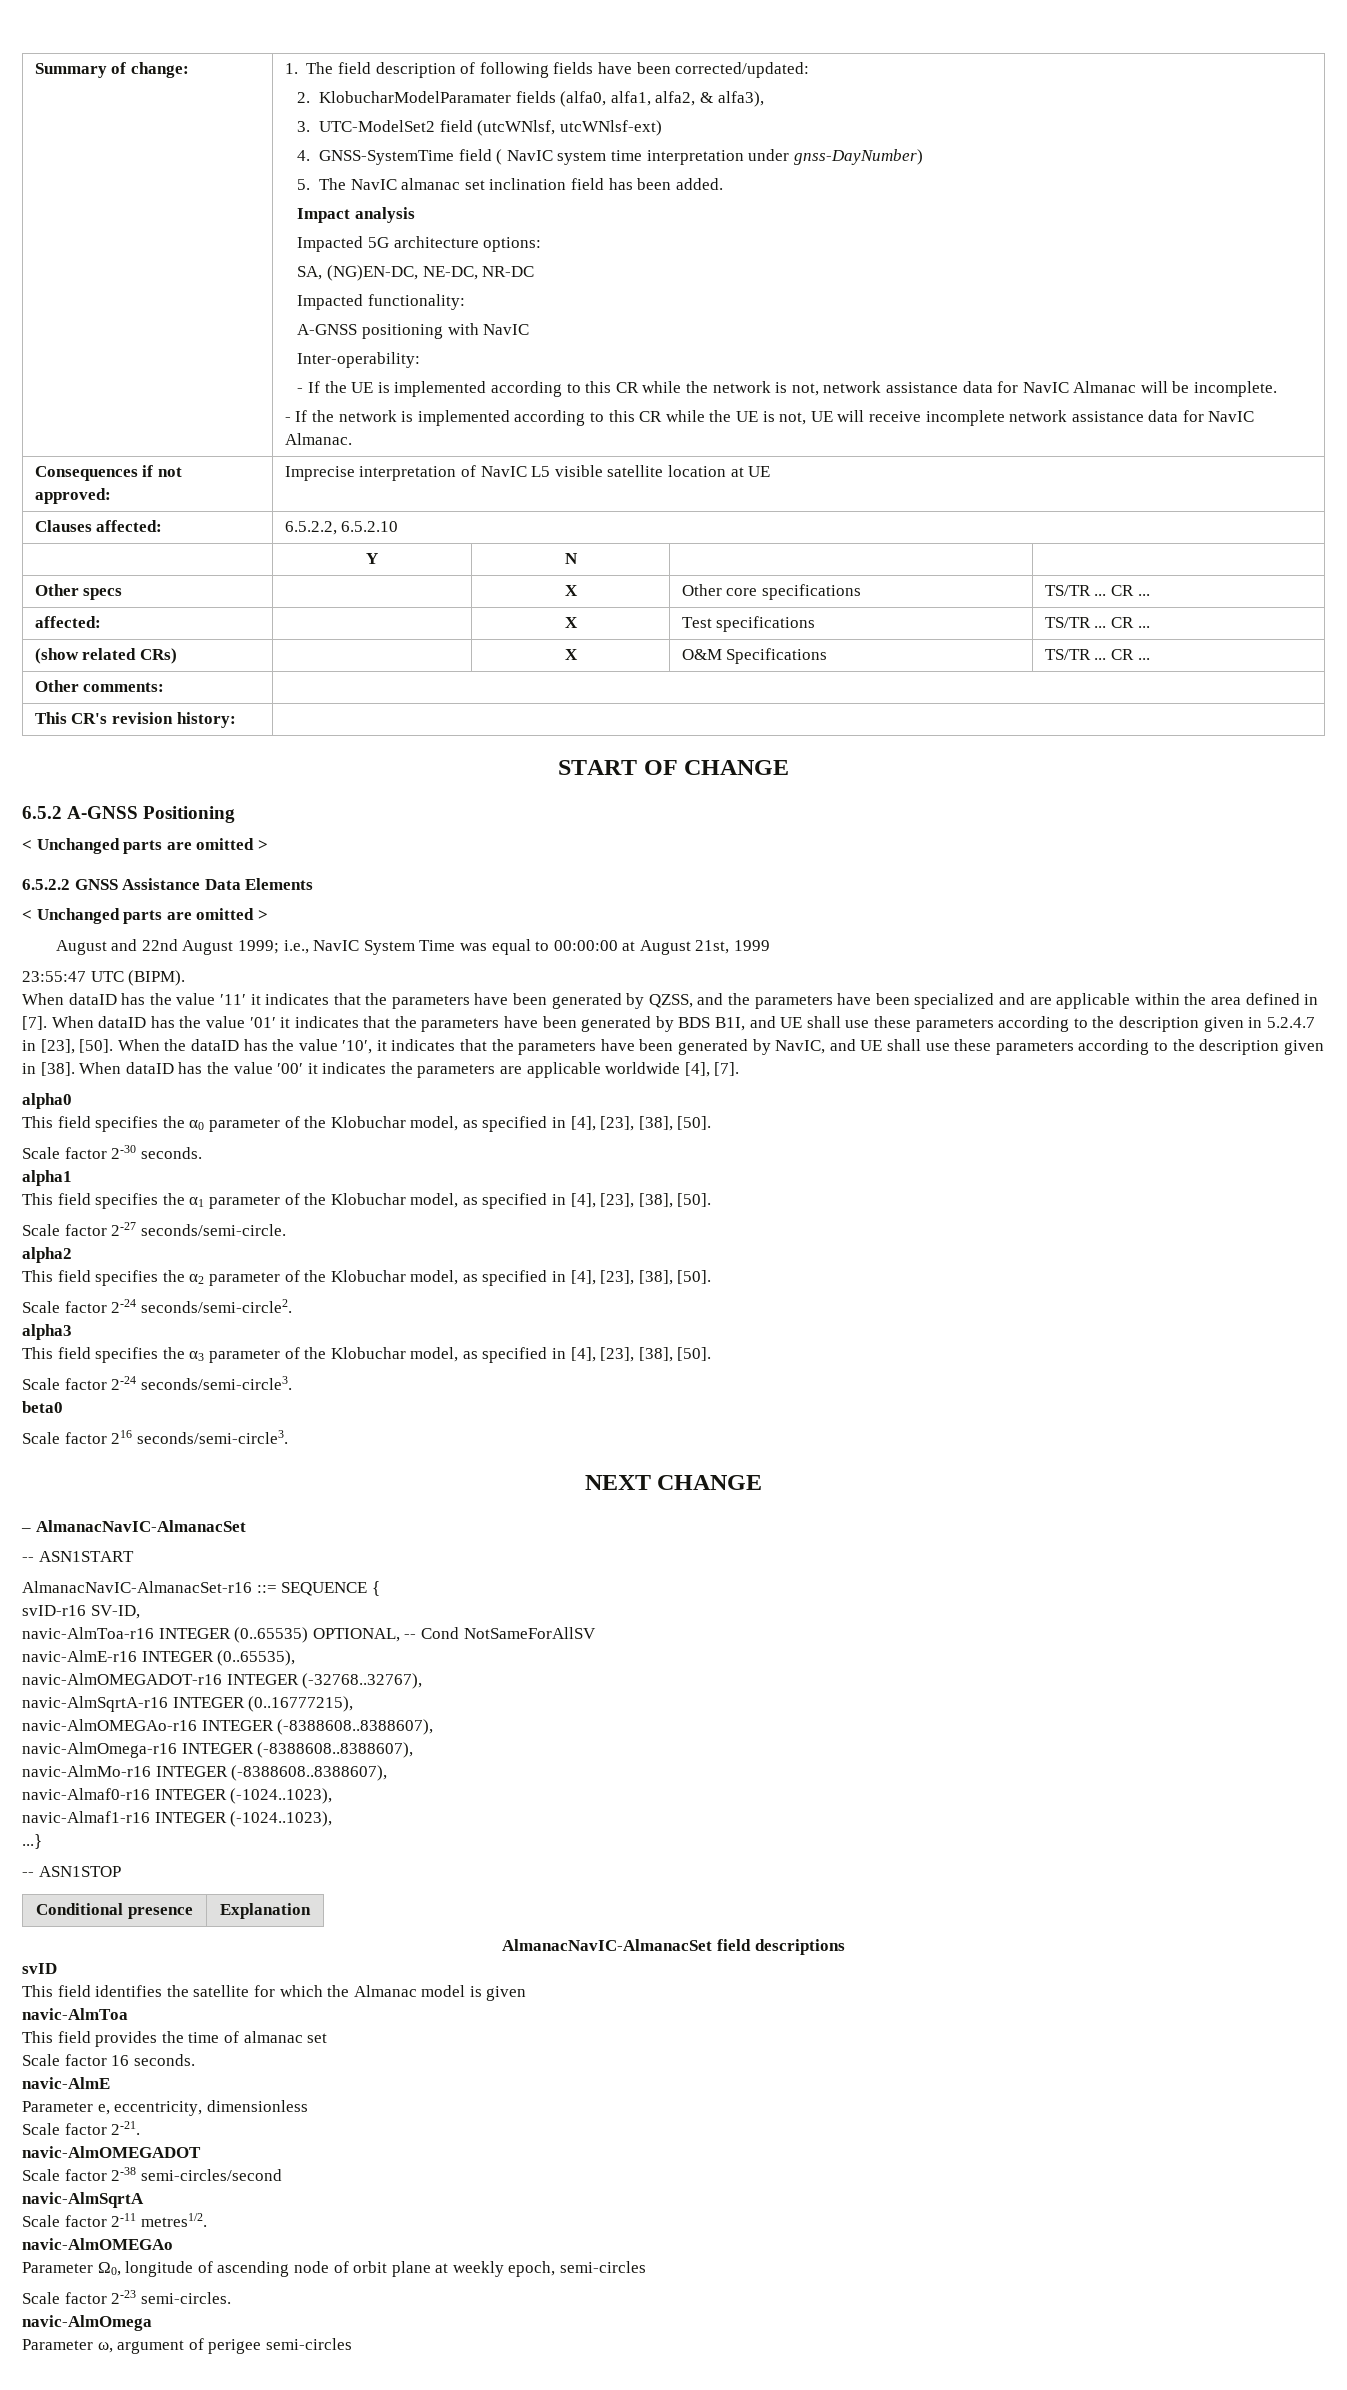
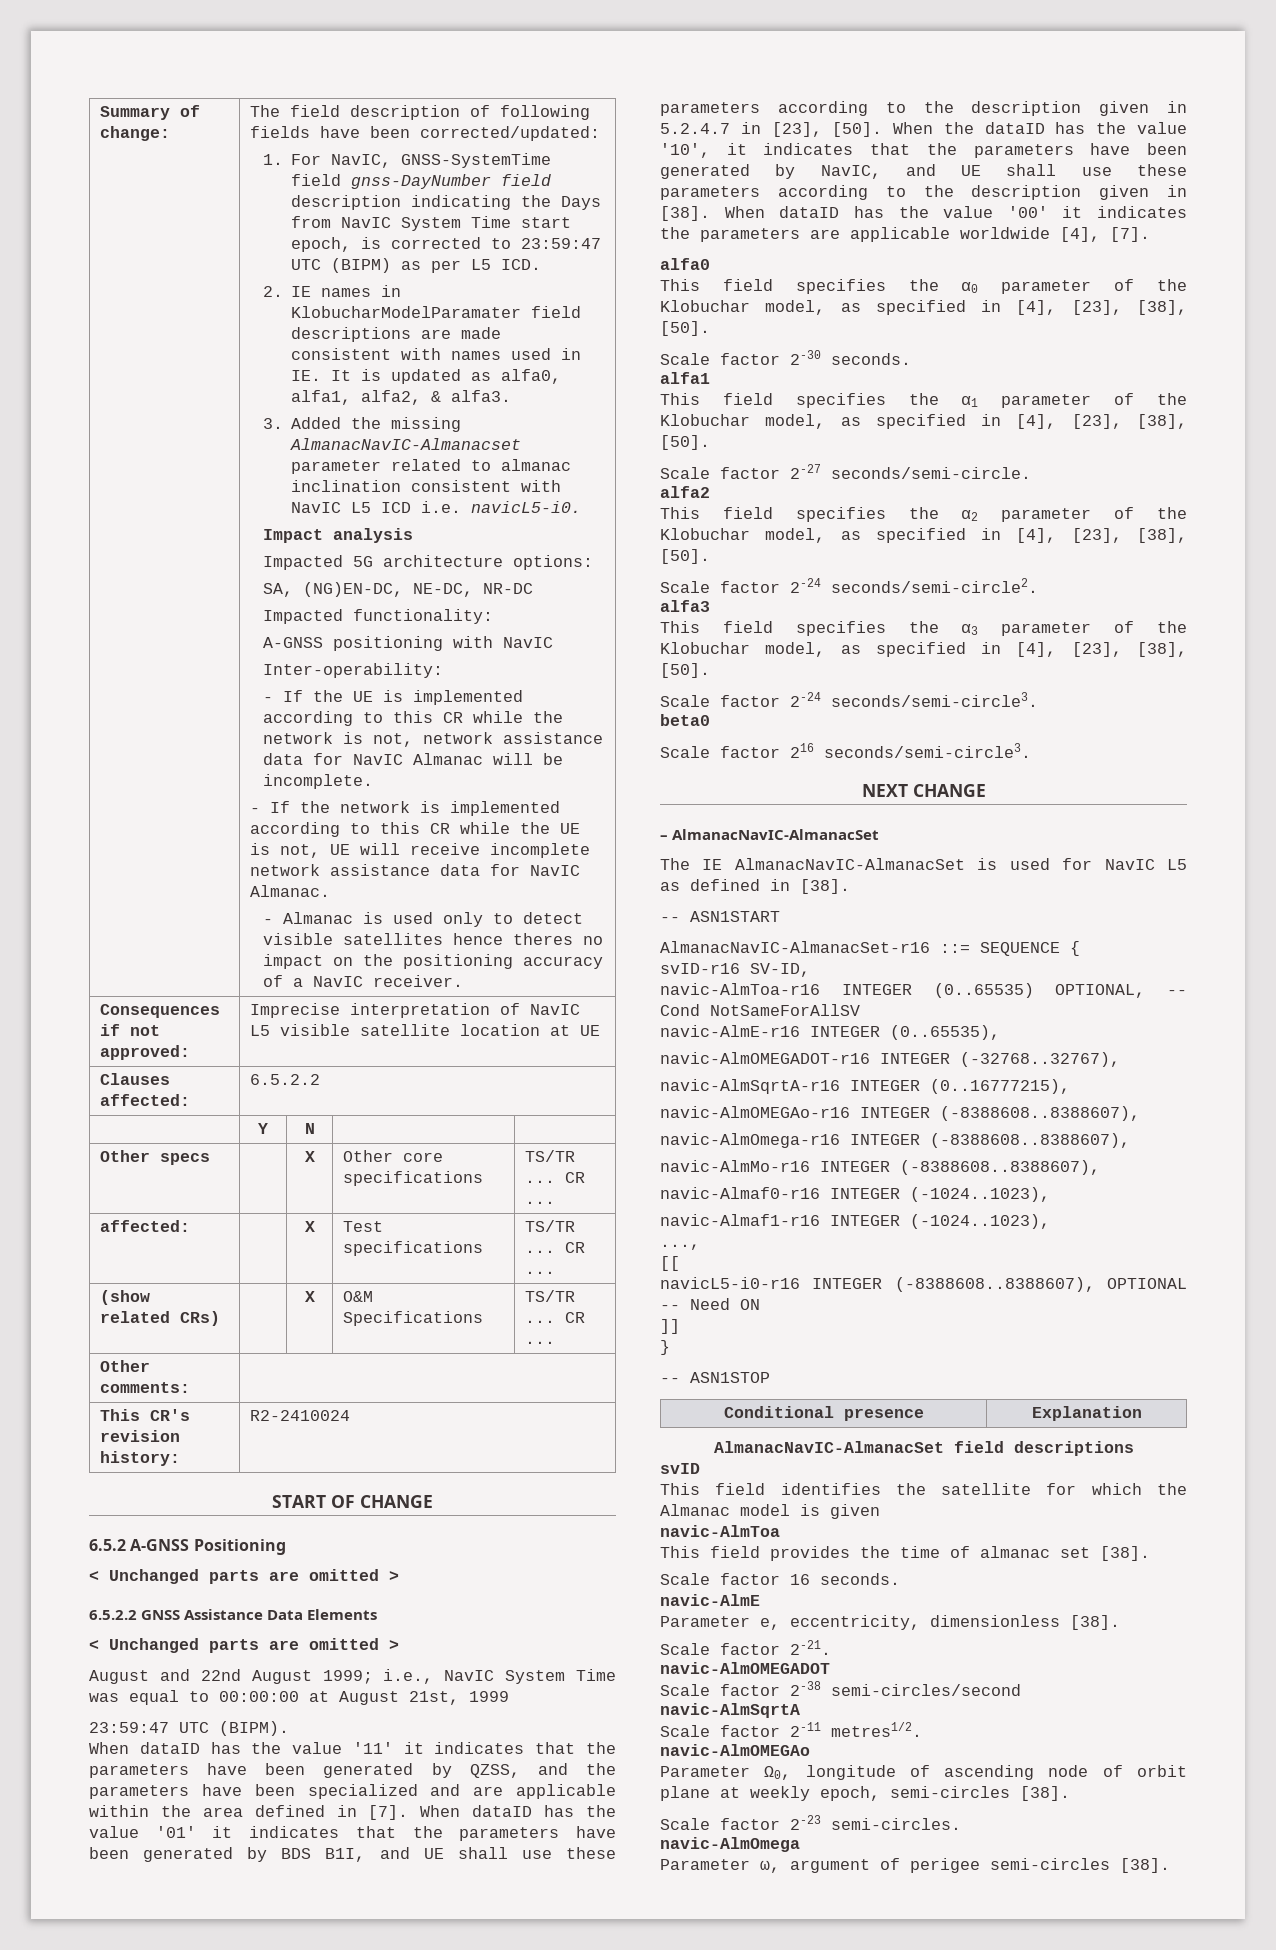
- 1. The field description of following fields have been corrected/updated:
+ The field description of following fields have been corrected/updated:
- 2. KlobucharModelParamater fields (alfa0, alfa1, alfa2, & alfa3),
+ 1. For NavIC, GNSS-SystemTime field gnss-DayNumber field description indicating the Days from NavIC System Time start epoch, is corrected to 23:59:47 UTC (BIPM) as per L5 ICD.
+ 2. IE names in KlobucharModelParamater field descriptions are made consistent with names used in IE. It is updated as alfa0, alfa1, alfa2, & alfa3.
- 3. UTC-ModelSet2 field (utcWNlsf, utcWNlsf-ext)
- 4. GNSS-SystemTime field ( NavIC system time interpretation under gnss-DayNumber)
- 5. The NavIC almanac set inclination field has been added.
+ 3. Added the missing AlmanacNavIC-Almanacset parameter related to almanac inclination consistent with NavIC L5 ICD i.e. navicL5-i0.
+ - Almanac is used only to detect visible satellites hence theres no impact on the positioning accuracy of a NavIC receiver.
- Clauses affected: | 6.5.2.2, 6.5.2.10
+ Clauses affected: | 6.5.2.2
- This CR's revision history: |
+ This CR's revision history: | R2-2410024
- 23:55:47 UTC (BIPM).
+ 23:59:47 UTC (BIPM).
- alpha0
+ alfa0
- alpha1
+ alfa1
- alpha2
+ alfa2
- alpha3
+ alfa3
+ The IE AlmanacNavIC-AlmanacSet is used for NavIC L5 as defined in [38].
- ...}
+ ...,
+ [[
+ navicL5-i0-r16 INTEGER (-8388608..8388607), OPTIONAL -- Need ON
+ ]]
+ }
- This field provides the time of almanac set
+ This field provides the time of almanac set [38].
- Parameter e, eccentricity, dimensionless
+ Parameter e, eccentricity, dimensionless [38].
- Parameter Ω0, longitude of ascending node of orbit plane at weekly epoch, semi-circles
+ Parameter Ω0, longitude of ascending node of orbit plane at weekly epoch, semi-circles [38].
- Parameter ω, argument of perigee semi-circles
+ Parameter ω, argument of perigee semi-circles [38].

